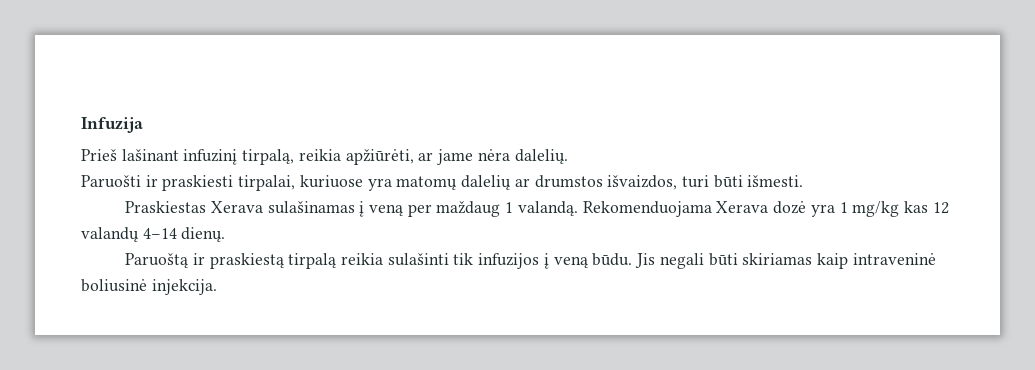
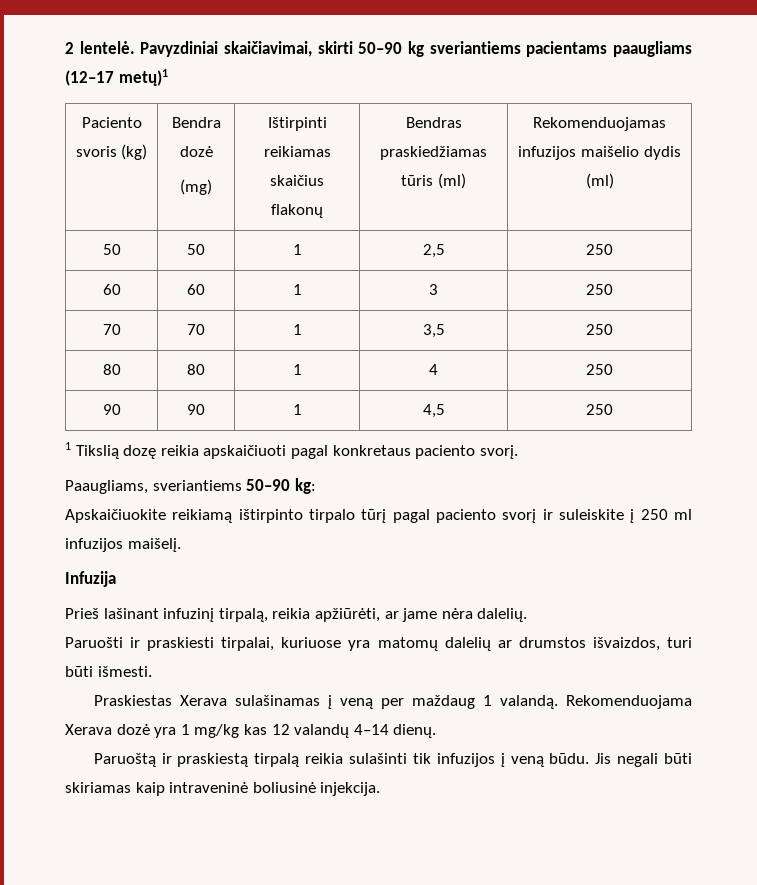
+ 2 lentelė. Pavyzdiniai skaičiavimai, skirti 50–90 kg sveriantiems pacientams paaugliams (12–17 metų)1
+ Paciento svoris (kg) | Bendra dozė
+ (mg) | Ištirpinti reikiamas skaičius flakonų | Bendras praskiedžiamas tūris (ml) | Rekomenduojamas infuzijos maišelio dydis (ml)
+ 50 | 50 | 1 | 2,5 | 250
+ 60 | 60 | 1 | 3 | 250
+ 70 | 70 | 1 | 3,5 | 250
+ 80 | 80 | 1 | 4 | 250
+ 90 | 90 | 1 | 4,5 | 250
+ 1 Tikslią dozę reikia apskaičiuoti pagal konkretaus paciento svorį.
+ Paaugliams, sveriantiems 50–90 kg:
+ Apskaičiuokite reikiamą ištirpinto tirpalo tūrį pagal paciento svorį ir suleiskite į 250 ml infuzijos maišelį.

